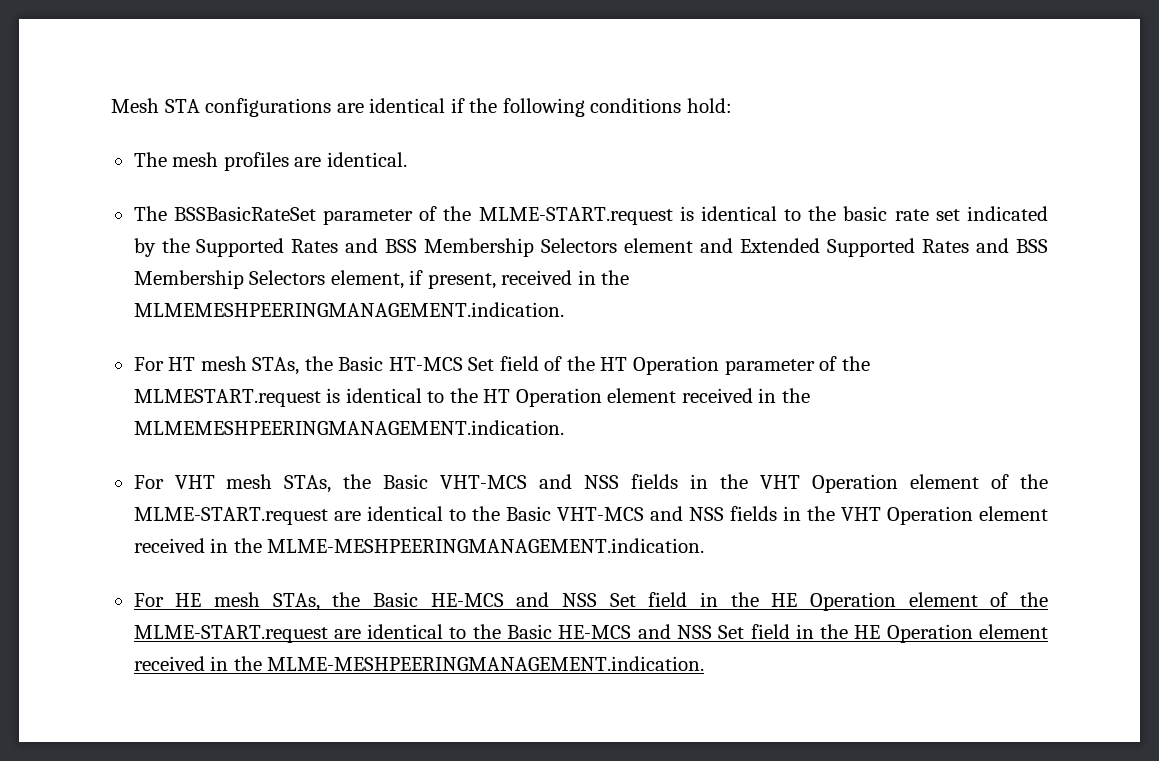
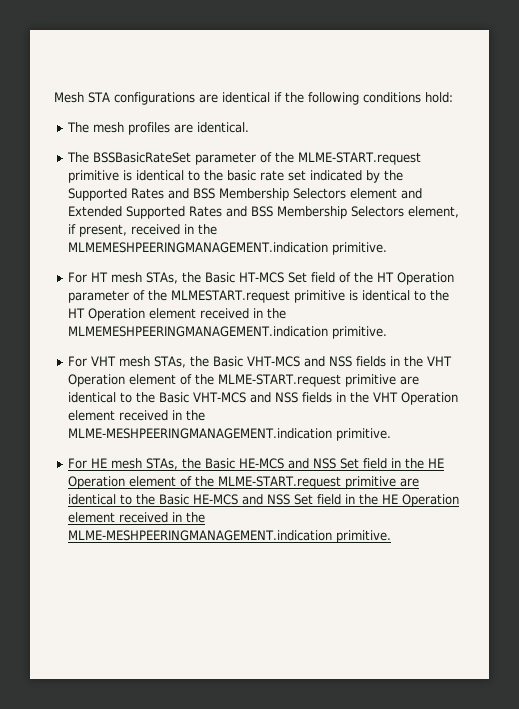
- The BSSBasicRateSet parameter of the MLME-START.request is identical to the basic rate set indicated by the Supported Rates and BSS Membership Selectors element and Extended Supported Rates and BSS Membership Selectors element, if present, received in the MLMEMESHPEERINGMANAGEMENT.indication.
+ The BSSBasicRateSet parameter of the MLME-START.request primitive is identical to the basic rate set indicated by the Supported Rates and BSS Membership Selectors element and Extended Supported Rates and BSS Membership Selectors element, if present, received in the MLMEMESHPEERINGMANAGEMENT.indication primitive.
- For HT mesh STAs, the Basic HT-MCS Set field of the HT Operation parameter of the MLMESTART.request is identical to the HT Operation element received in the MLMEMESHPEERINGMANAGEMENT.indication.
+ For HT mesh STAs, the Basic HT-MCS Set field of the HT Operation parameter of the MLMESTART.request primitive is identical to the HT Operation element received in the MLMEMESHPEERINGMANAGEMENT.indication primitive.
- For VHT mesh STAs, the Basic VHT-MCS and NSS fields in the VHT Operation element of the MLME-START.request are identical to the Basic VHT-MCS and NSS fields in the VHT Operation element received in the MLME-MESHPEERINGMANAGEMENT.indication.
+ For VHT mesh STAs, the Basic VHT-MCS and NSS fields in the VHT Operation element of the MLME-START.request primitive are identical to the Basic VHT-MCS and NSS fields in the VHT Operation element received in the MLME-MESHPEERINGMANAGEMENT.indication primitive.
- For HE mesh STAs, the Basic HE-MCS and NSS Set field in the HE Operation element of the MLME-START.request are identical to the Basic HE-MCS and NSS Set field in the HE Operation element received in the MLME-MESHPEERINGMANAGEMENT.indication.
+ For HE mesh STAs, the Basic HE-MCS and NSS Set field in the HE Operation element of the MLME-START.request primitive are identical to the Basic HE-MCS and NSS Set field in the HE Operation element received in the MLME-MESHPEERINGMANAGEMENT.indication primitive.

